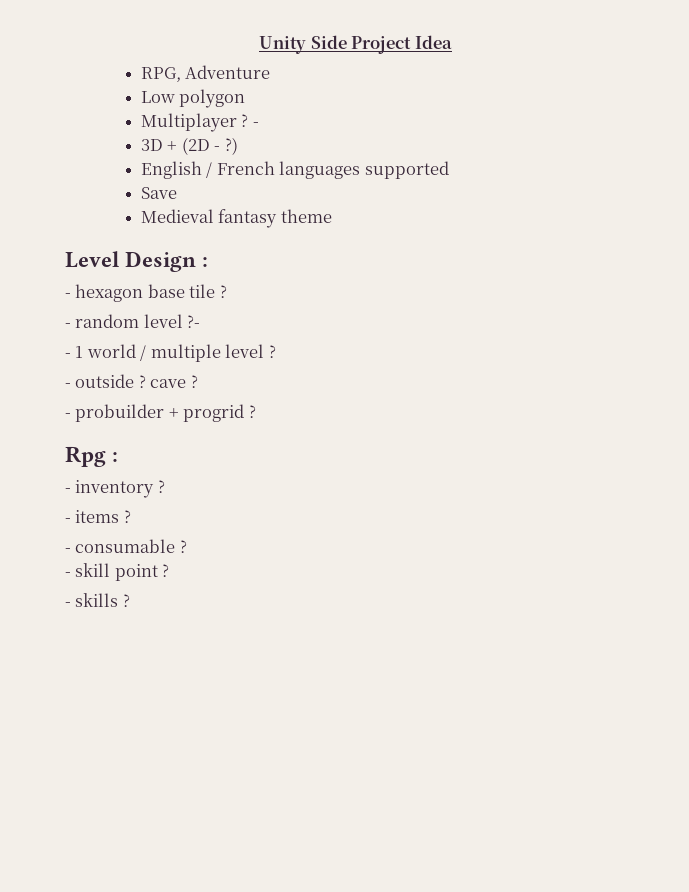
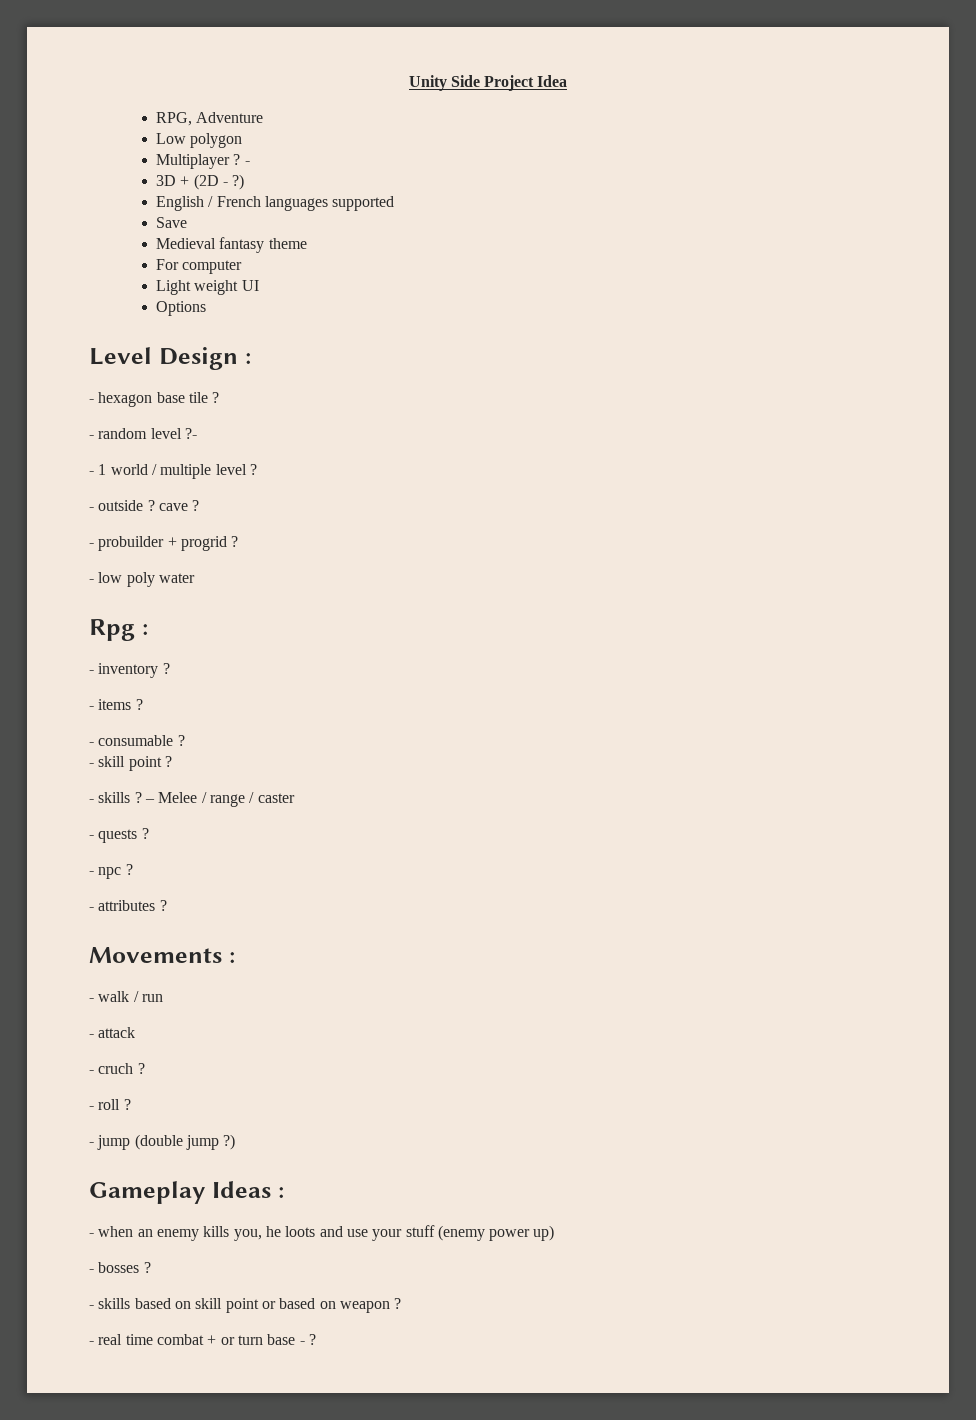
+ For computer
+ Light weight UI
+ Options
+ - low poly water
+ – Melee / range / caster
+ - quests ?
+ - npc ?
+ - attributes ?
+ Movements :
+ - walk / run
+ - attack
+ - cruch ?
+ - roll ?
+ - jump (double jump ?)
+ Gameplay Ideas :
+ - when an enemy kills you, he loots and use your stuff (enemy power up)
+ - bosses ?
+ - skills based on skill point or based on weapon ?
+ - real time combat + or turn base - ?

